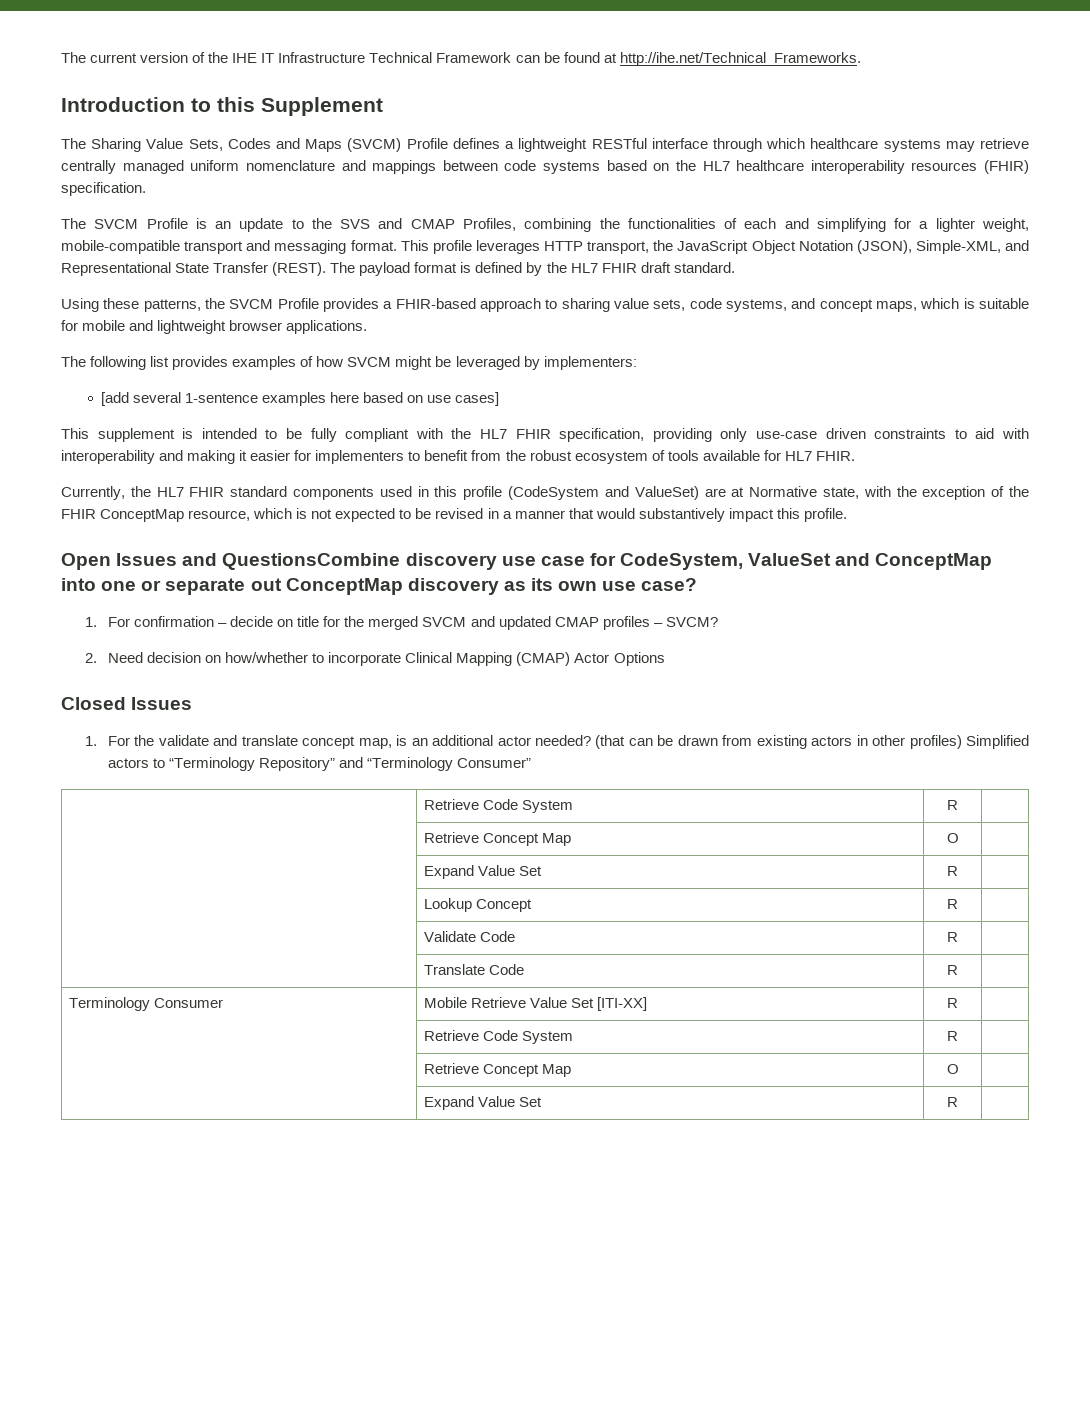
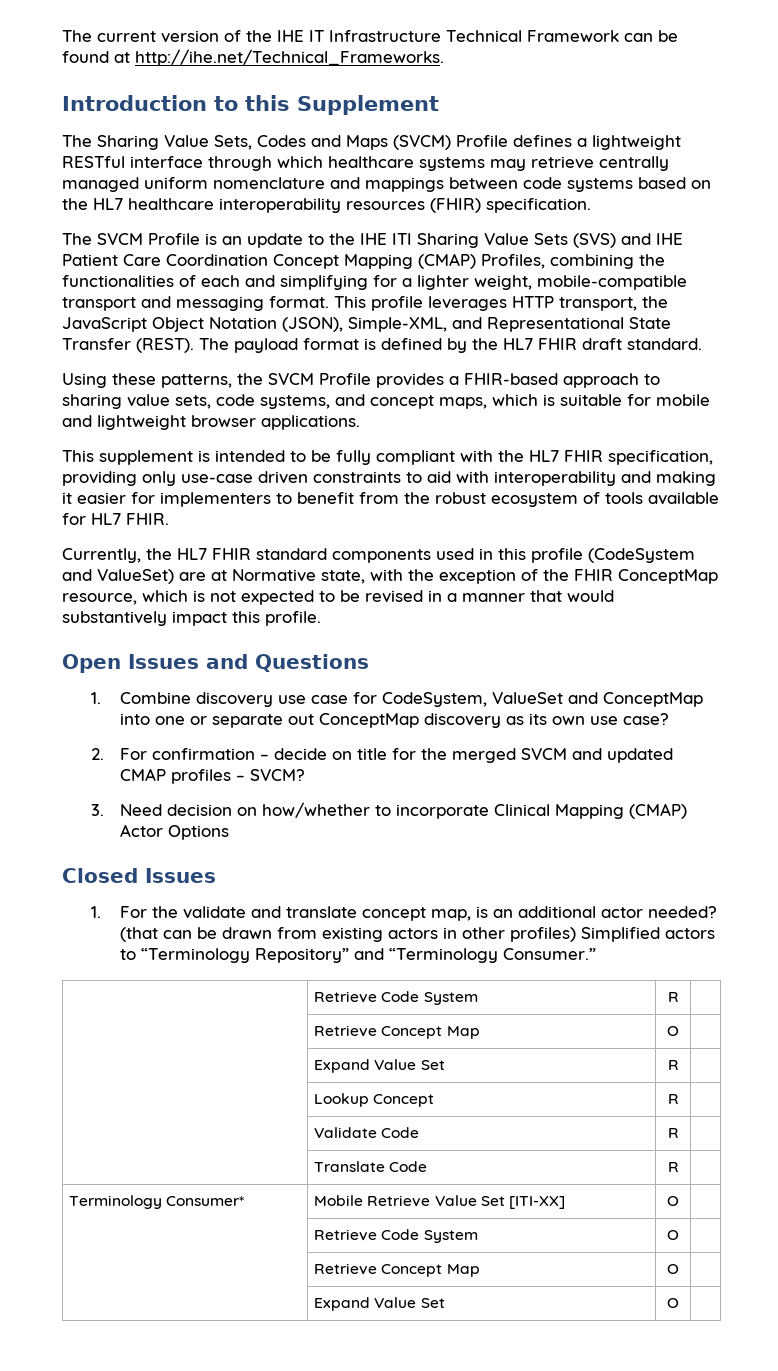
- The SVCM Profile is an update to the SVS and CMAP Profiles, combining the functionalities of each and simplifying for a lighter weight, mobile-compatible transport and messaging format.
+ The SVCM Profile is an update to the IHE ITI Sharing Value Sets (SVS) and IHE Patient Care Coordination Concept Mapping (CMAP) Profiles, combining the functionalities of each and simplifying for a lighter weight, mobile-compatible transport and messaging format.
- The following list provides examples of how SVCM might be leveraged by implementers:
- [add several 1-sentence examples here based on use cases]
- Open Issues and QuestionsCombine discovery use case for CodeSystem, ValueSet and ConceptMap into one or separate out ConceptMap discovery as its own use case?
+ Open Issues and Questions
+ 1. Combine discovery use case for CodeSystem, ValueSet and ConceptMap into one or separate out ConceptMap discovery as its own use case?
- 1. For confirmation – decide on title for the merged SVCM and updated CMAP profiles – SVCM?
+ 2. For confirmation – decide on title for the merged SVCM and updated CMAP profiles – SVCM?
- 2. Need decision on how/whether to incorporate Clinical Mapping (CMAP) Actor Options
+ 3. Need decision on how/whether to incorporate Clinical Mapping (CMAP) Actor Options
- (that can be drawn from existing actors in other profiles) Simplified actors to “Terminology Repository” and “Terminology Consumer”
+ (that can be drawn from existing actors in other profiles) Simplified actors to “Terminology Repository” and “Terminology Consumer.”
- Terminology Consumer | Mobile Retrieve Value Set [ITI-XX] | R |
- | Retrieve Code System | R |
+ Terminology Consumer* | Mobile Retrieve Value Set [ITI-XX] | O |
+ | Retrieve Code System | O |
  | Retrieve Concept Map | O |
- | Expand Value Set | R |
+ | Expand Value Set | O |

